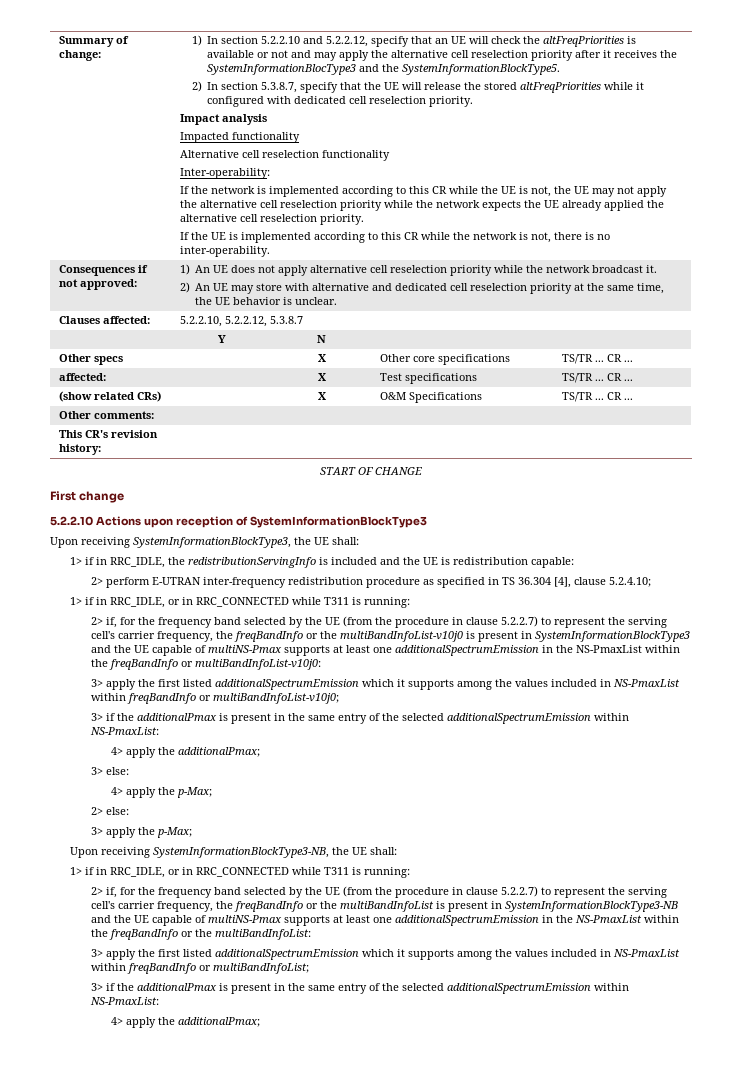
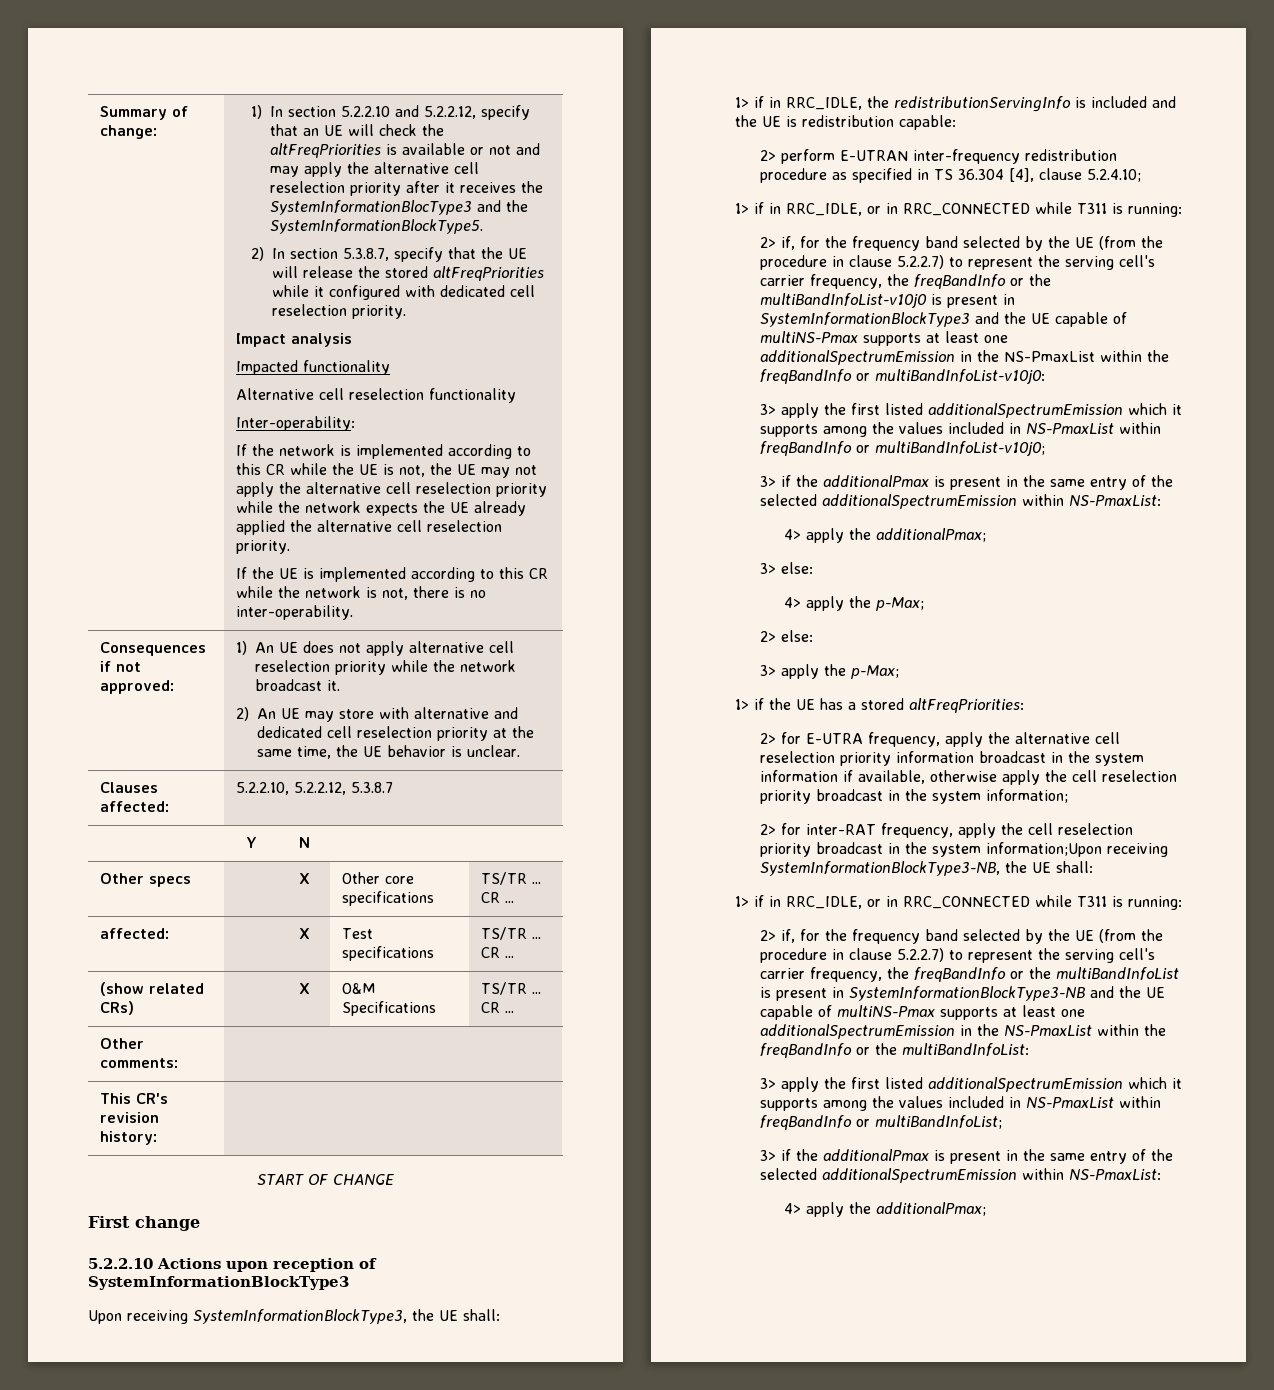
- Upon receiving SystemInformationBlockType3-NB, the UE shall:
+ 1> if the UE has a stored altFreqPriorities:
+ 2> for E-UTRA frequency, apply the alternative cell reselection priority information broadcast in the system information if available, otherwise apply the cell reselection priority broadcast in the system information;
+ 2> for inter-RAT frequency, apply the cell reselection priority broadcast in the system information;Upon receiving SystemInformationBlockType3-NB, the UE shall:

